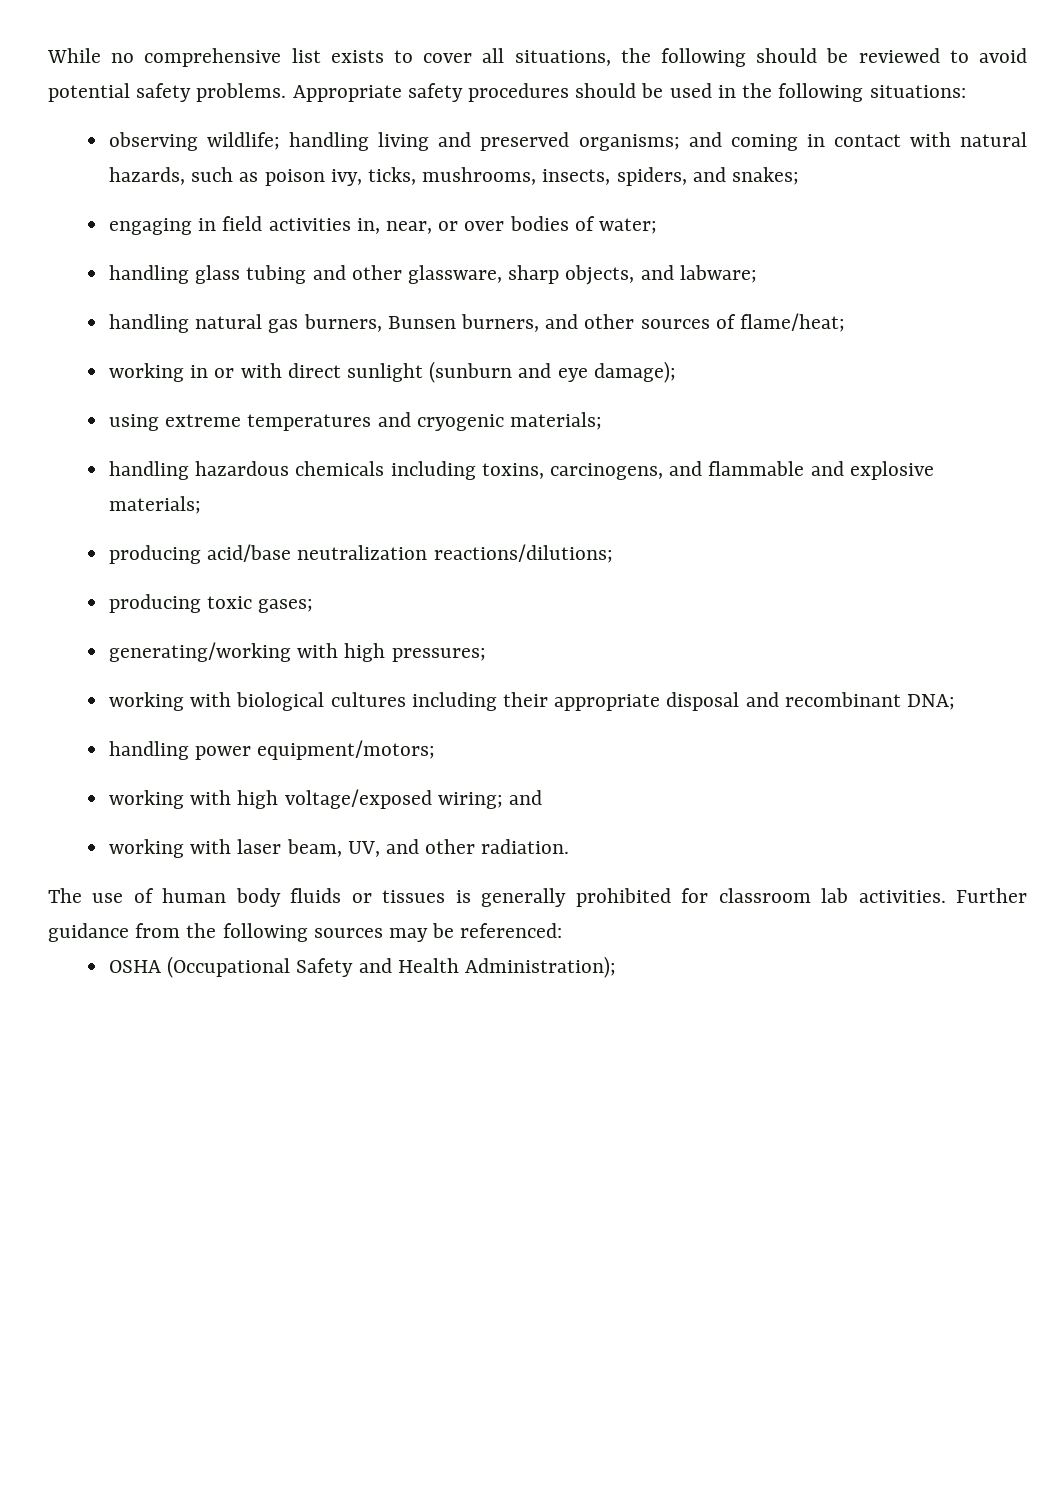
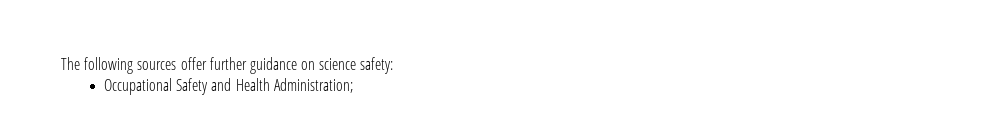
- While no comprehensive list exists to cover all situations, the following should be reviewed to avoid potential safety problems. Appropriate safety procedures should be used in the following situations:
- observing wildlife; handling living and preserved organisms; and coming in contact with natural hazards, such as poison ivy, ticks, mushrooms, insects, spiders, and snakes;
- engaging in field activities in, near, or over bodies of water;
- handling glass tubing and other glassware, sharp objects, and labware;
- handling natural gas burners, Bunsen burners, and other sources of flame/heat;
- working in or with direct sunlight (sunburn and eye damage);
- using extreme temperatures and cryogenic materials;
- handling hazardous chemicals including toxins, carcinogens, and flammable and explosive materials;
- producing acid/base neutralization reactions/dilutions;
- producing toxic gases;
- generating/working with high pressures;
- working with biological cultures including their appropriate disposal and recombinant DNA;
- handling power equipment/motors;
- working with high voltage/exposed wiring; and
- working with laser beam, UV, and other radiation.
- The use of human body fluids or tissues is generally prohibited for classroom lab activities. Further guidance from the following sources may be referenced:
- OSHA (Occupational Safety and Health Administration);
+ The following sources offer further guidance on science safety:
+ Occupational Safety and Health Administration;

